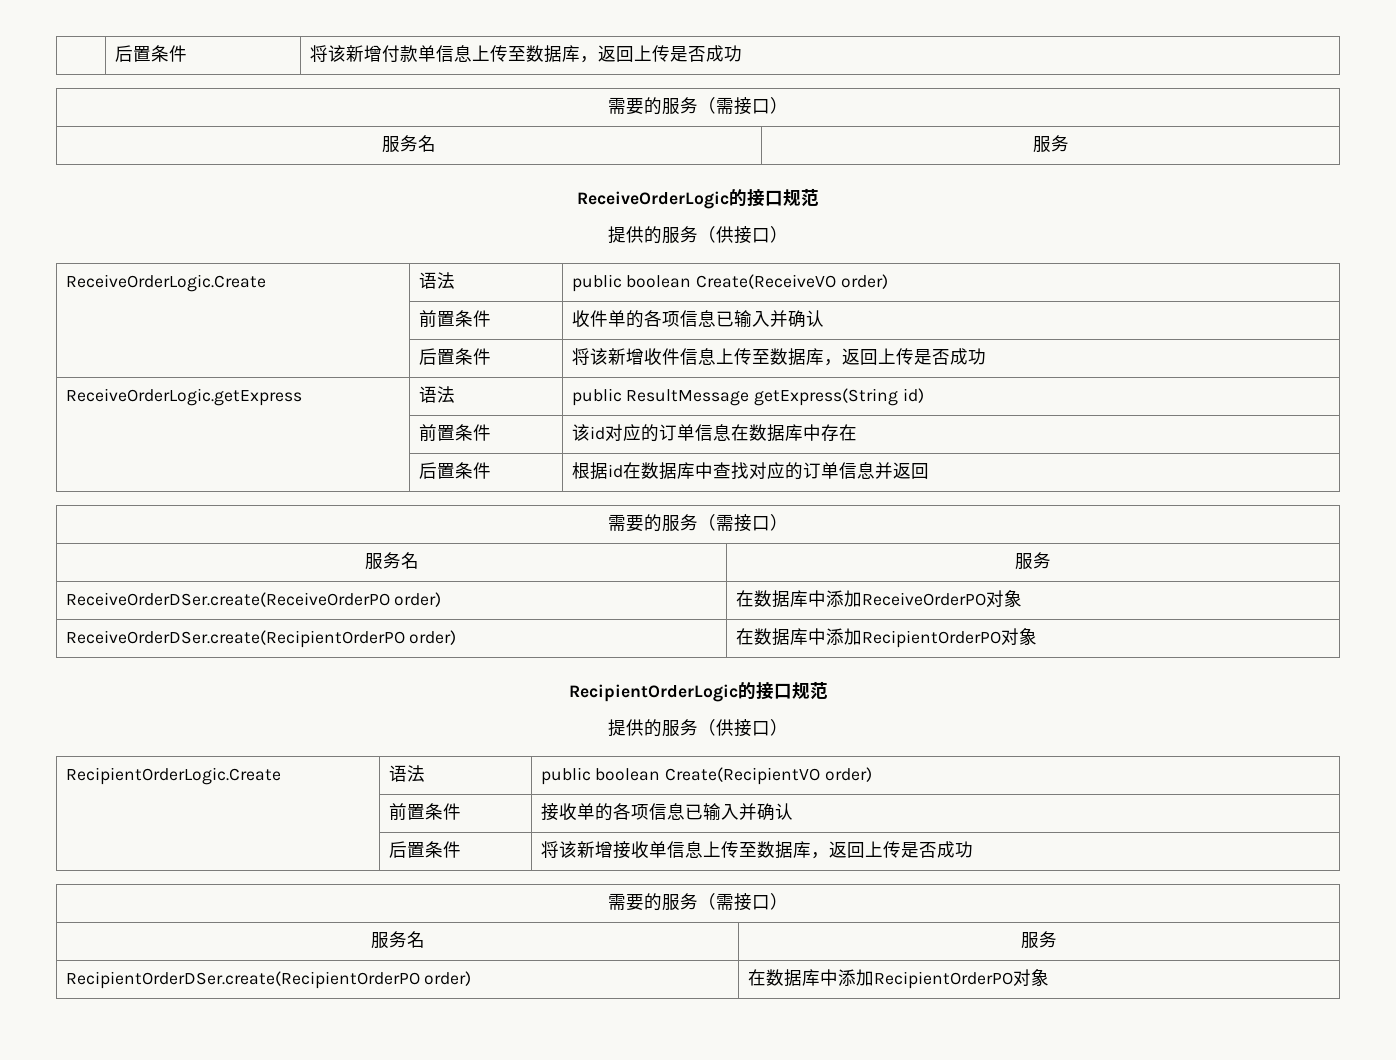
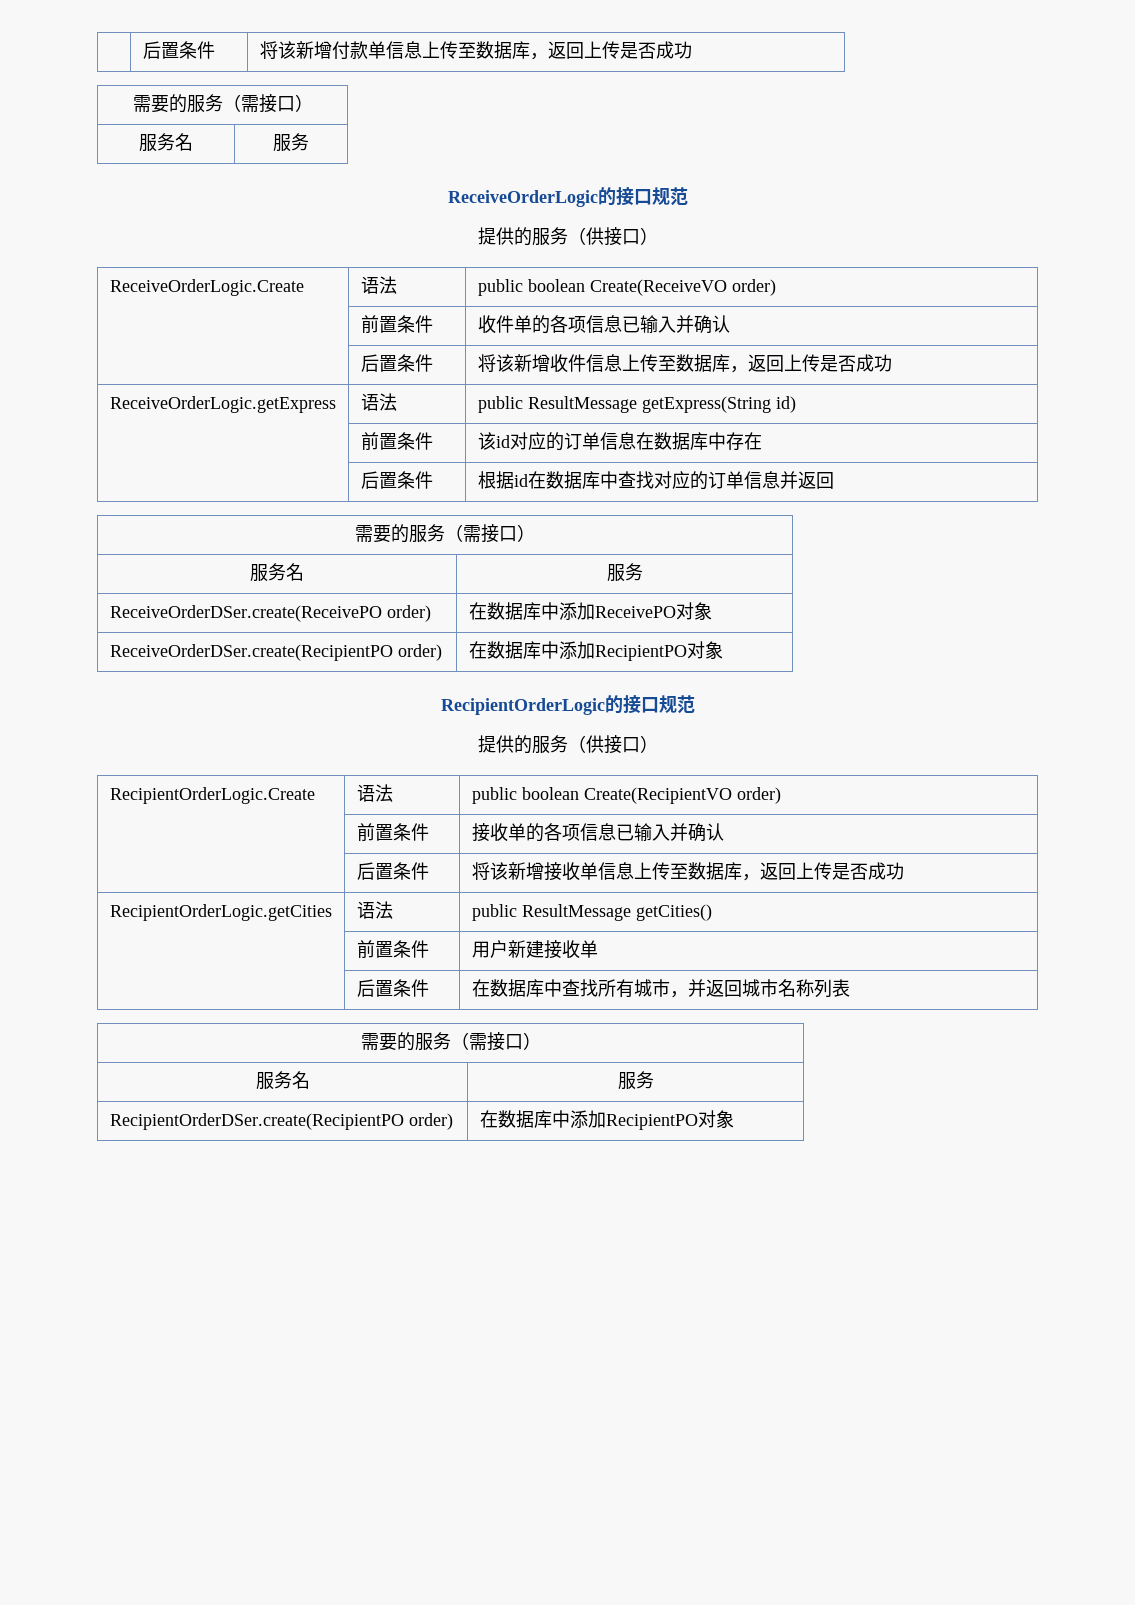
- ReceiveOrderDSer.create(ReceiveOrderPO order) | 在数据库中添加ReceiveOrderPO对象
- ReceiveOrderDSer.create(RecipientOrderPO order) | 在数据库中添加RecipientOrderPO对象
+ ReceiveOrderDSer.create(ReceivePO order) | 在数据库中添加ReceivePO对象
+ ReceiveOrderDSer.create(RecipientPO order) | 在数据库中添加RecipientPO对象
  | 后置条件 | 将该新增接收单信息上传至数据库，返回上传是否成功
+ RecipientOrderLogic.getCities | 语法 | public ResultMessage getCities()
+ | 前置条件 | 用户新建接收单
+ | 后置条件 | 在数据库中查找所有城市，并返回城市名称列表
  需要的服务（需接口）
  服务名 | 服务
- RecipientOrderDSer.create(RecipientOrderPO order) | 在数据库中添加RecipientOrderPO对象
+ RecipientOrderDSer.create(RecipientPO order) | 在数据库中添加RecipientPO对象

